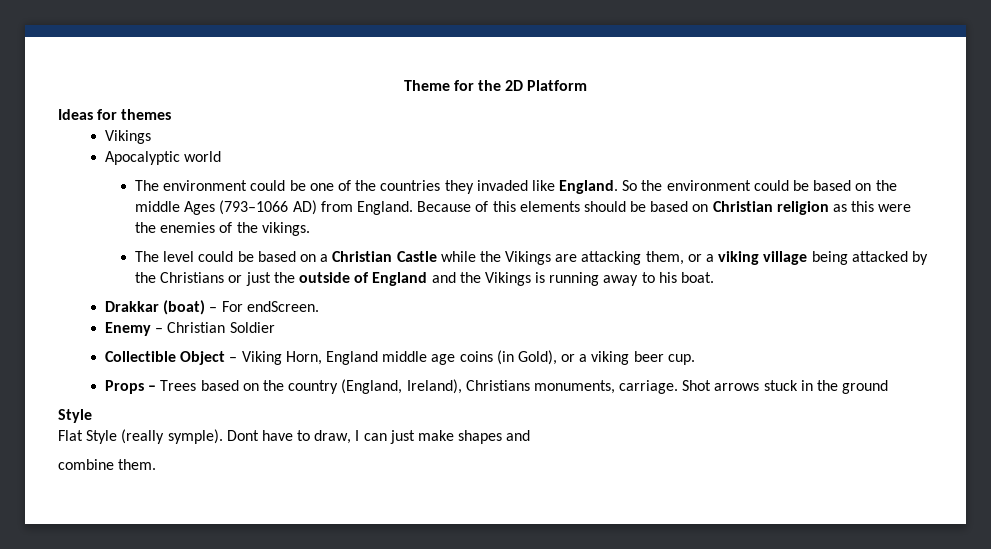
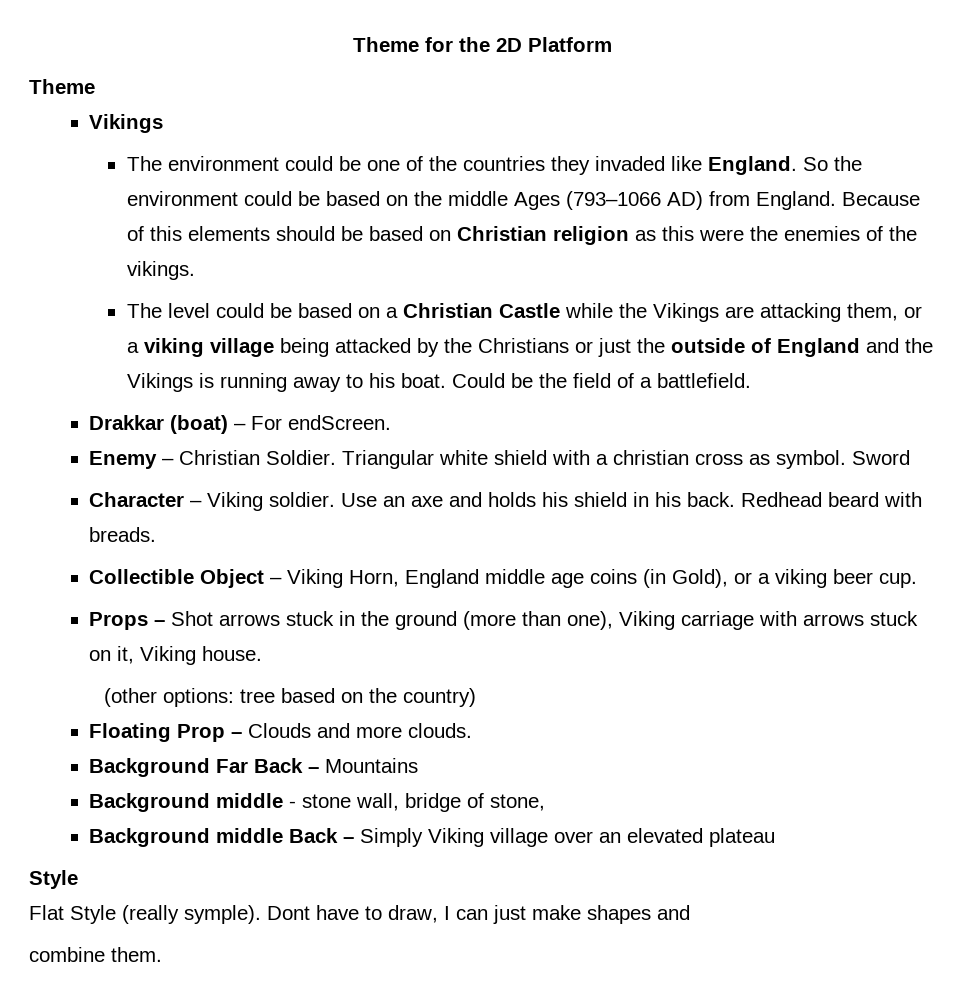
  Theme for the 2D Platform
- Ideas for themes
+ Theme
  Vikings
- Apocalyptic world
+ Could be the field of a battlefield.
- Enemy – Christian Soldier
+ Enemy – Christian Soldier. Triangular white shield with a christian cross as symbol. Sword
+ Character – Viking soldier. Use an axe and holds his shield in his back. Redhead beard with breads.
- Props – Trees based on the country (England, Ireland), Christians monuments, carriage. Shot arrows stuck in the ground
+ Props – Shot arrows stuck in the ground (more than one), Viking carriage with arrows stuck on it, Viking house.
+ (other options: tree based on the country)
+ Floating Prop – Clouds and more clouds.
+ Background Far Back – Mountains
+ Background middle - stone wall, bridge of stone,
+ Background middle Back – Simply Viking village over an elevated plateau

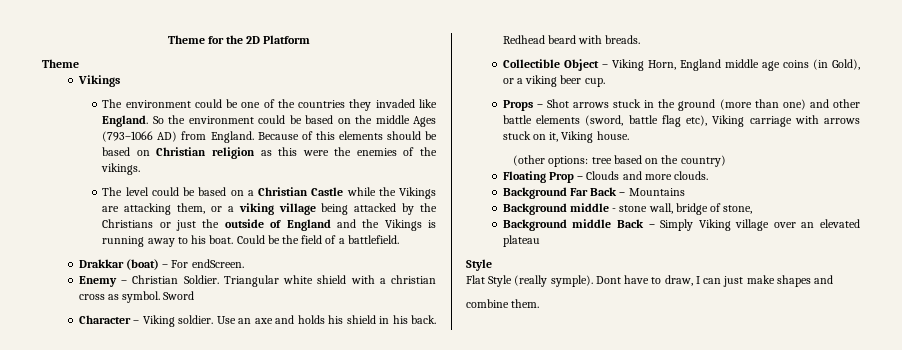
- Props – Shot arrows stuck in the ground (more than one), Viking carriage with arrows stuck on it, Viking house.
+ Props – Shot arrows stuck in the ground (more than one) and other battle elements (sword, battle flag etc), Viking carriage with arrows stuck on it, Viking house.

